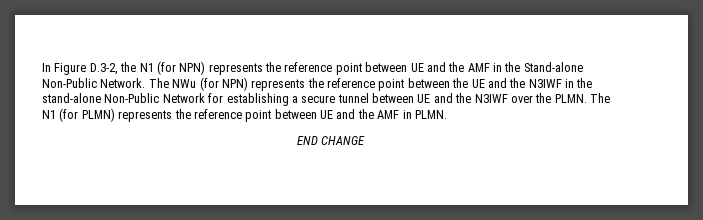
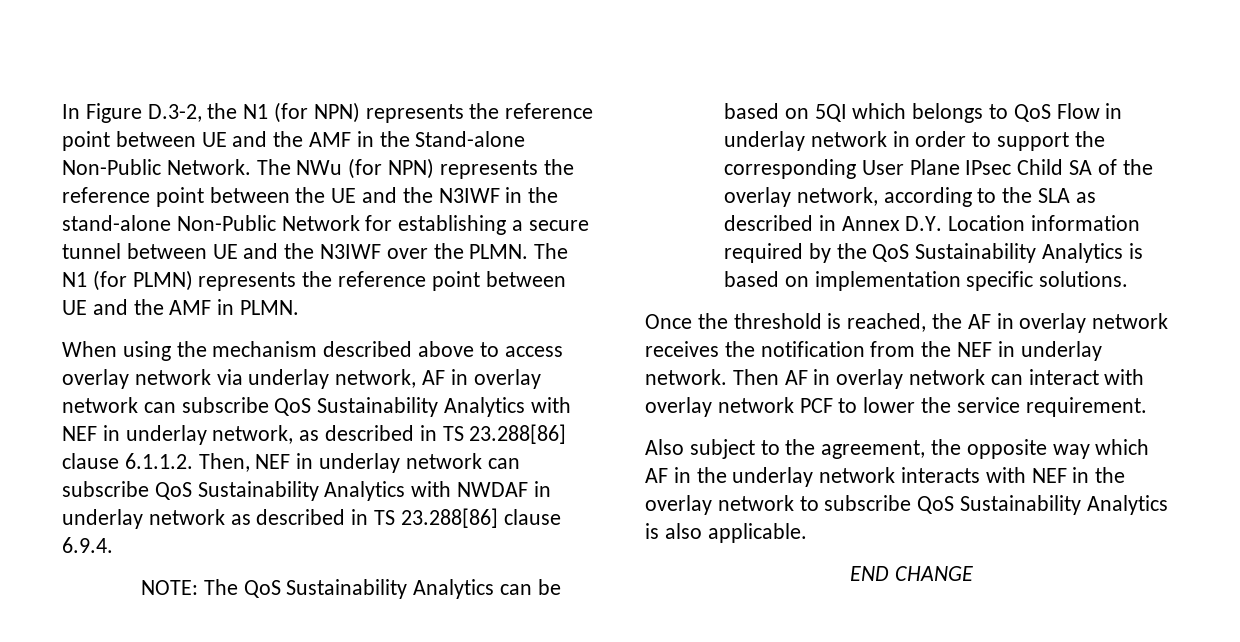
+ When using the mechanism described above to access overlay network via underlay network, AF in overlay network can subscribe QoS Sustainability Analytics with NEF in underlay network, as described in TS 23.288[86] clause 6.1.1.2. Then, NEF in underlay network can subscribe QoS Sustainability Analytics with NWDAF in underlay network as described in TS 23.288[86] clause 6.9.4.
+ NOTE: The QoS Sustainability Analytics can be based on 5QI which belongs to QoS Flow in underlay network in order to support the corresponding User Plane IPsec Child SA of the overlay network, according to the SLA as described in Annex D.Y. Location information required by the QoS Sustainability Analytics is based on implementation specific solutions.
+ Once the threshold is reached, the AF in overlay network receives the notification from the NEF in underlay network. Then AF in overlay network can interact with overlay network PCF to lower the service requirement.
+ Also subject to the agreement, the opposite way which AF in the underlay network interacts with NEF in the overlay network to subscribe QoS Sustainability Analytics is also applicable.

